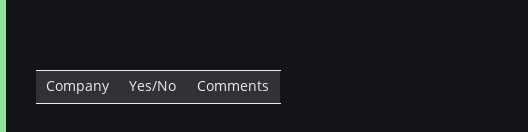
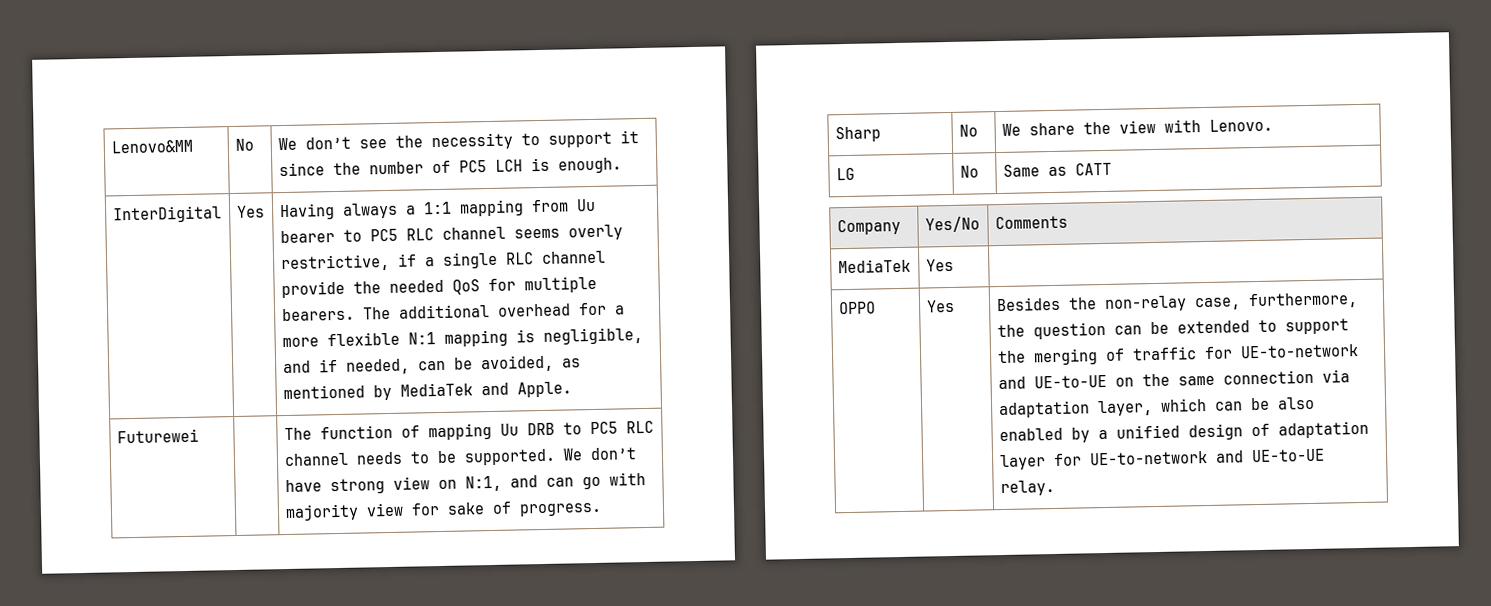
+ Lenovo&MM | No | We don’t see the necessity to support it since the number of PC5 LCH is enough.
+ InterDigital | Yes | Having always a 1:1 mapping from Uu bearer to PC5 RLC channel seems overly restrictive, if a single RLC channel provide the needed QoS for multiple bearers. The additional overhead for a more flexible N:1 mapping is negligible, and if needed, can be avoided, as mentioned by MediaTek and Apple.
+ Futurewei | | The function of mapping Uu DRB to PC5 RLC channel needs to be supported. We don’t have strong view on N:1, and can go with majority view for sake of progress.
+ Sharp | No | We share the view with Lenovo.
+ LG | No | Same as CATT
  Company | Yes/No | Comments
+ MediaTek | Yes |
+ OPPO | Yes | Besides the non-relay case, furthermore, the question can be extended to support the merging of traffic for UE-to-network and UE-to-UE on the same connection via adaptation layer, which can be also enabled by a unified design of adaptation layer for UE-to-network and UE-to-UE relay.

